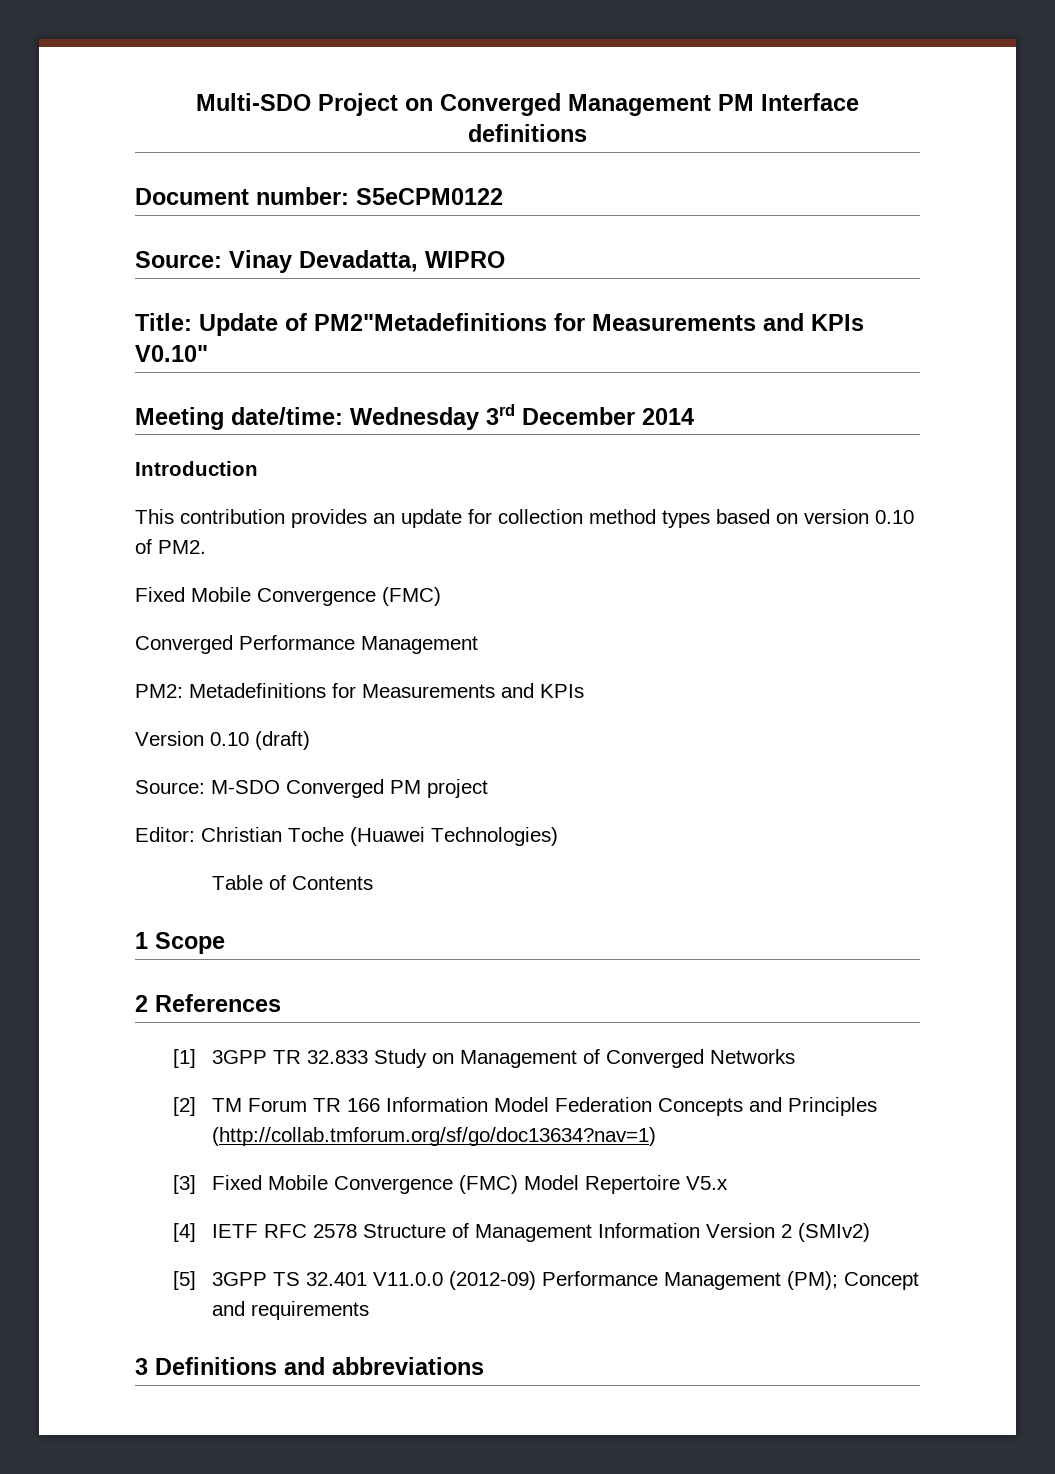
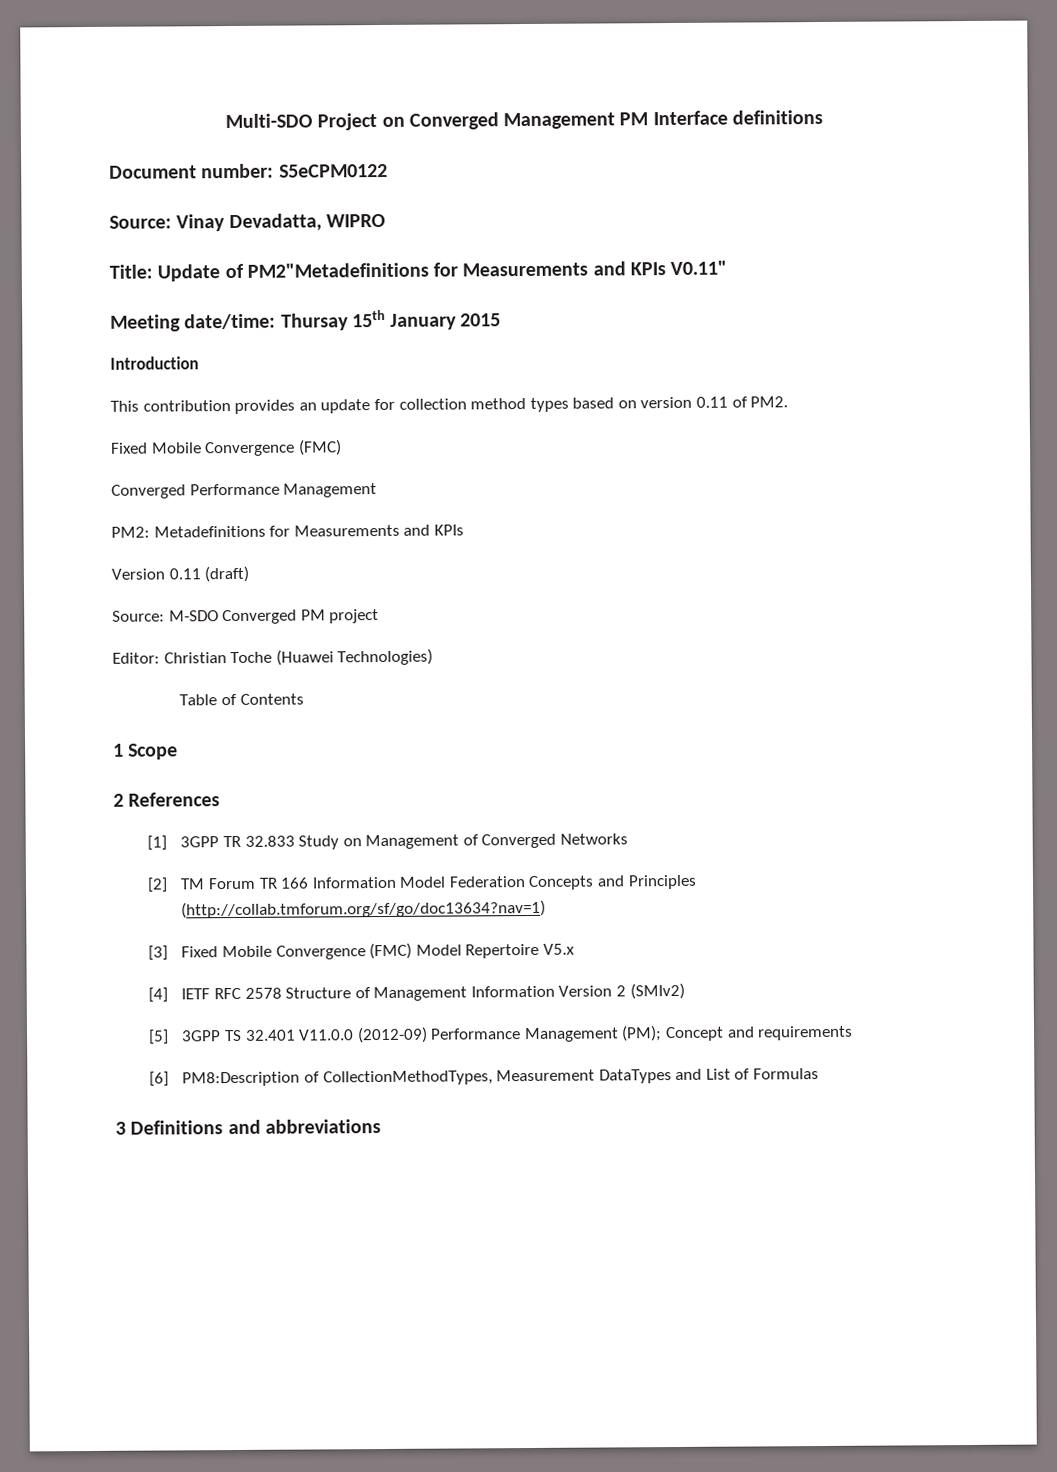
- Title: Update of PM2"Metadefinitions for Measurements and KPIs V0.10"
+ Title: Update of PM2"Metadefinitions for Measurements and KPIs V0.11"
- Meeting date/time: Wednesday 3rd December 2014
+ Meeting date/time: Thursay 15th January 2015
- This contribution provides an update for collection method types based on version 0.10 of PM2.
+ This contribution provides an update for collection method types based on version 0.11 of PM2.
- Version 0.10 (draft)
+ Version 0.11 (draft)
+ [6] PM8:Description of CollectionMethodTypes, Measurement DataTypes and List of Formulas

